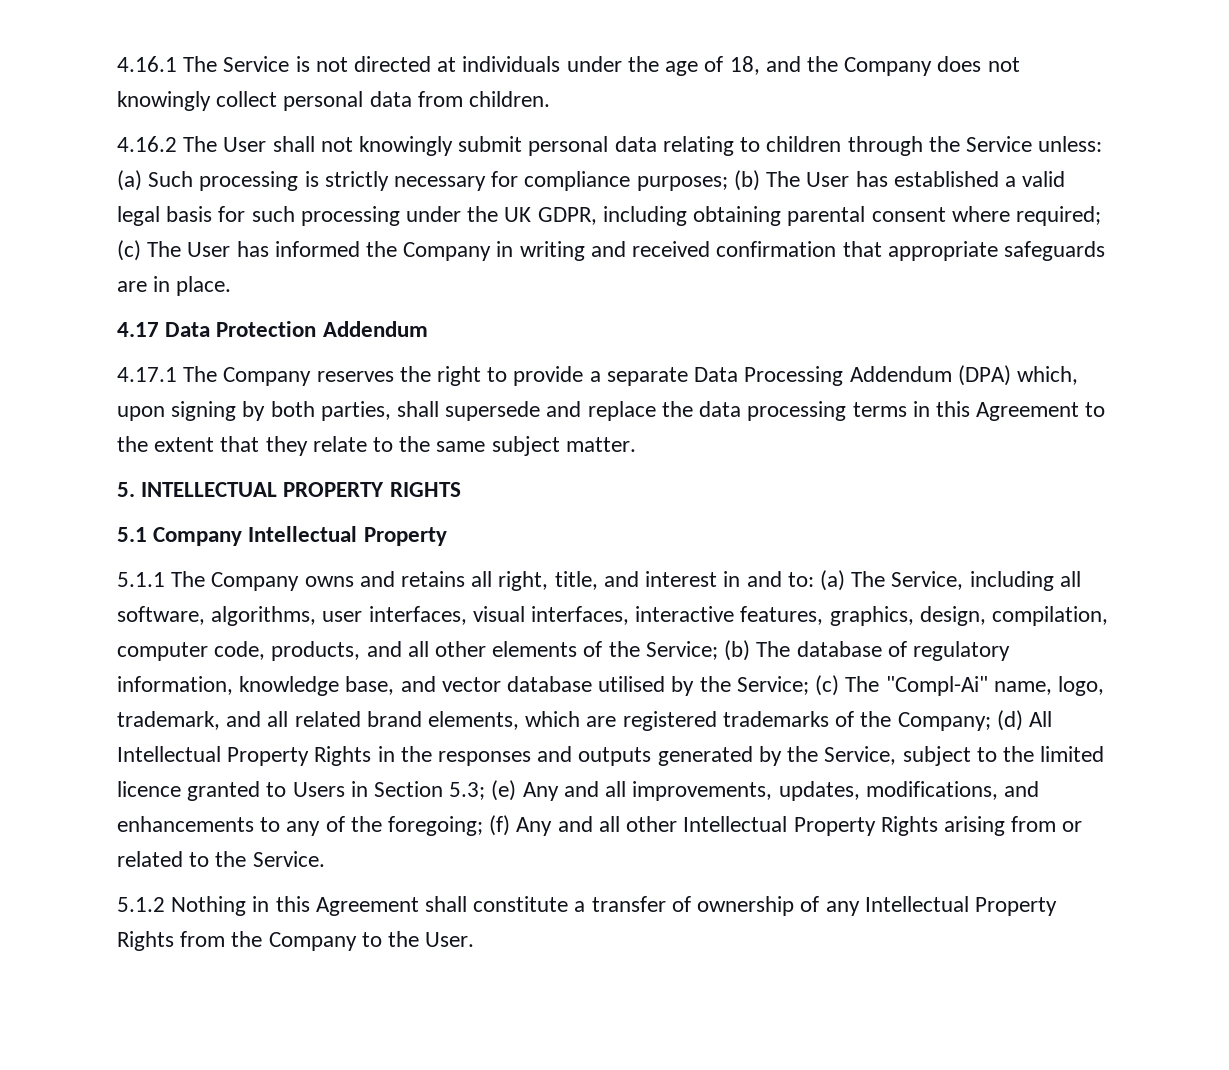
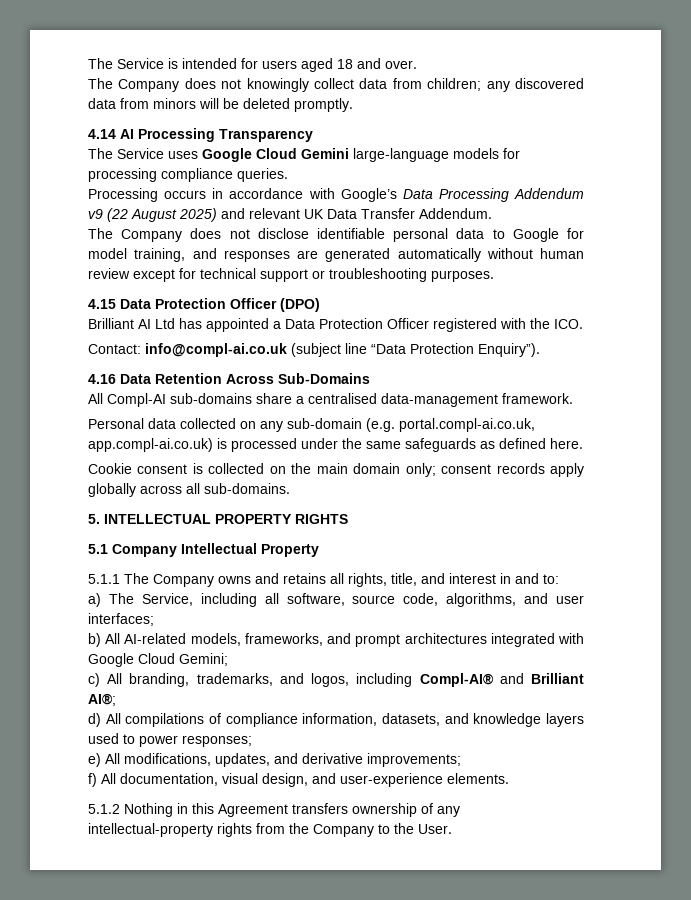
- 4.16.1 The Service is not directed at individuals under the age of 18, and the Company does not knowingly collect personal data from children.
- 4.16.2 The User shall not knowingly submit personal data relating to children through the Service unless: (a) Such processing is strictly necessary for compliance purposes; (b) The User has established a valid legal basis for such processing under the UK GDPR, including obtaining parental consent where required; (c) The User has informed the Company in writing and received confirmation that appropriate safeguards are in place.
- 4.17 Data Protection Addendum
- 4.17.1 The Company reserves the right to provide a separate Data Processing Addendum (DPA) which, upon signing by both parties, shall supersede and replace the data processing terms in this Agreement to the extent that they relate to the same subject matter.
+ The Service is intended for users aged 18 and over.
+ The Company does not knowingly collect data from children; any discovered data from minors will be deleted promptly.
+ 4.14 AI Processing Transparency
+ The Service uses Google Cloud Gemini large-language models for processing compliance queries.
+ Processing occurs in accordance with Google’s Data Processing Addendum v9 (22 August 2025) and relevant UK Data Transfer Addendum.
+ The Company does not disclose identifiable personal data to Google for model training, and responses are generated automatically without human review except for technical support or troubleshooting purposes.
+ 4.15 Data Protection Officer (DPO)
+ Brilliant AI Ltd has appointed a Data Protection Officer registered with the ICO.
+ Contact: info@compl-ai.co.uk (subject line “Data Protection Enquiry”).
+ 4.16 Data Retention Across Sub-Domains
+ All Compl-AI sub-domains share a centralised data-management framework.
+ Personal data collected on any sub-domain (e.g. portal.compl-ai.co.uk, app.compl-ai.co.uk) is processed under the same safeguards as defined here.
+ Cookie consent is collected on the main domain only; consent records apply globally across all sub-domains.
- 5.1.1 The Company owns and retains all right, title, and interest in and to: (a) The Service, including all software, algorithms, user interfaces, visual interfaces, interactive features, graphics, design, compilation, computer code, products, and all other elements of the Service; (b) The database of regulatory information, knowledge base, and vector database utilised by the Service; (c) The "Compl-Ai" name, logo, trademark, and all related brand elements, which are registered trademarks of the Company; (d) All Intellectual Property Rights in the responses and outputs generated by the Service, subject to the limited licence granted to Users in Section 5.3; (e) Any and all improvements, updates, modifications, and enhancements to any of the foregoing; (f) Any and all other Intellectual Property Rights arising from or related to the Service.
+ 5.1.1 The Company owns and retains all rights, title, and interest in and to:
+ a) The Service, including all software, source code, algorithms, and user interfaces;
+ b) All AI-related models, frameworks, and prompt architectures integrated with Google Cloud Gemini;
+ c) All branding, trademarks, and logos, including Compl-AI® and Brilliant AI®;
+ d) All compilations of compliance information, datasets, and knowledge layers used to power responses;
+ e) All modifications, updates, and derivative improvements;
+ f) All documentation, visual design, and user-experience elements.
- 5.1.2 Nothing in this Agreement shall constitute a transfer of ownership of any Intellectual Property Rights from the Company to the User.
+ 5.1.2 Nothing in this Agreement transfers ownership of any intellectual-property rights from the Company to the User.

